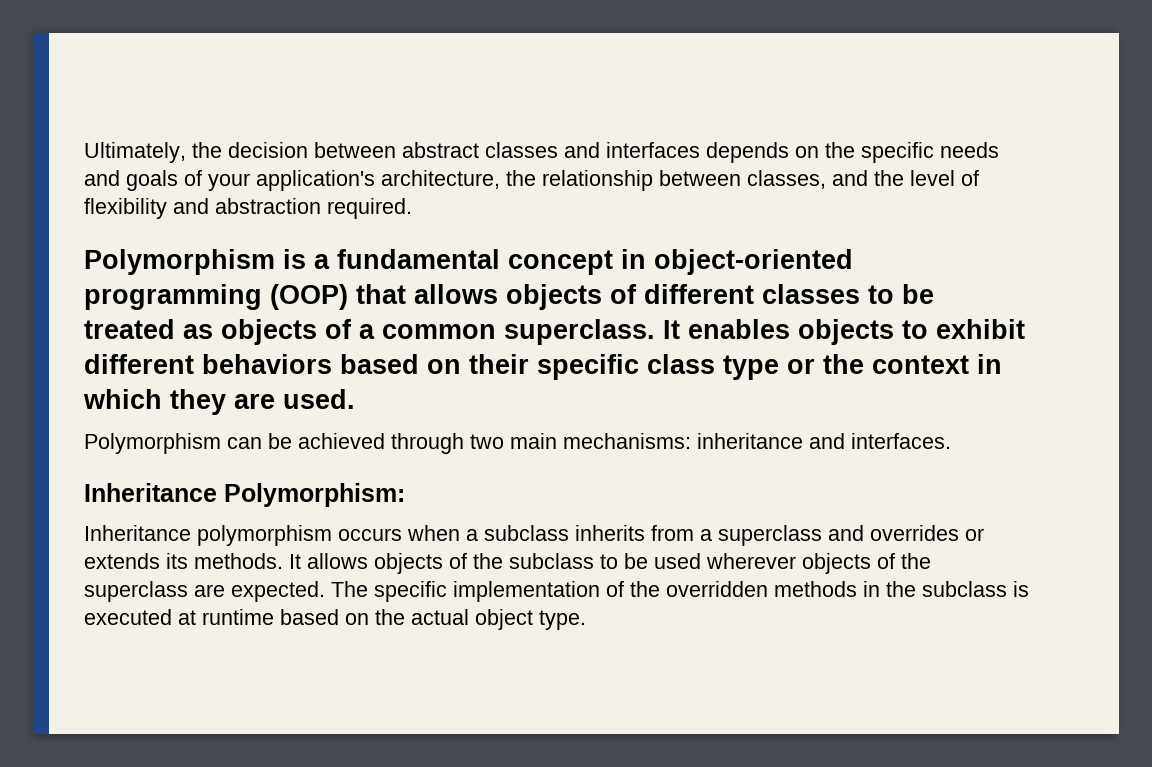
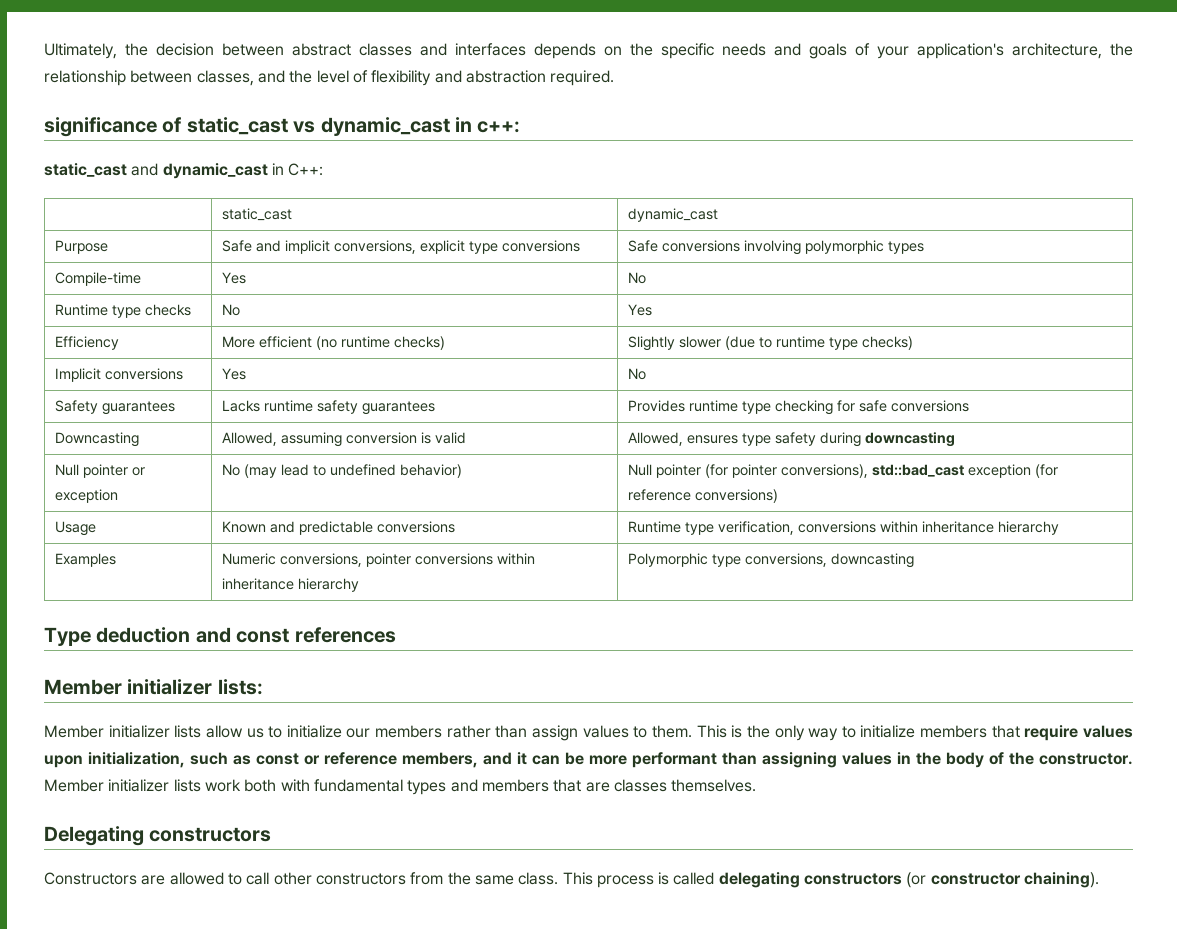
- Polymorphism is a fundamental concept in object-oriented programming (OOP) that allows objects of different classes to be treated as objects of a common superclass. It enables objects to exhibit different behaviors based on their specific class type or the context in which they are used.
- Polymorphism can be achieved through two main mechanisms: inheritance and interfaces.
- Inheritance Polymorphism:
- Inheritance polymorphism occurs when a subclass inherits from a superclass and overrides or extends its methods. It allows objects of the subclass to be used wherever objects of the superclass are expected. The specific implementation of the overridden methods in the subclass is executed at runtime based on the actual object type.
+ significance of static_cast vs dynamic_cast in c++:
+ static_cast and dynamic_cast in C++:
+ | static_cast | dynamic_cast
+ Purpose | Safe and implicit conversions, explicit type conversions | Safe conversions involving polymorphic types
+ Compile-time | Yes | No
+ Runtime type checks | No | Yes
+ Efficiency | More efficient (no runtime checks) | Slightly slower (due to runtime type checks)
+ Implicit conversions | Yes | No
+ Safety guarantees | Lacks runtime safety guarantees | Provides runtime type checking for safe conversions
+ Downcasting | Allowed, assuming conversion is valid | Allowed, ensures type safety during downcasting
+ Null pointer or exception | No (may lead to undefined behavior) | Null pointer (for pointer conversions), std::bad_cast exception (for reference conversions)
+ Usage | Known and predictable conversions | Runtime type verification, conversions within inheritance hierarchy
+ Examples | Numeric conversions, pointer conversions within inheritance hierarchy | Polymorphic type conversions, downcasting
+ Type deduction and const references
+ Member initializer lists:
+ Member initializer lists allow us to initialize our members rather than assign values to them. This is the only way to initialize members that require values upon initialization, such as const or reference members, and it can be more performant than assigning values in the body of the constructor. Member initializer lists work both with fundamental types and members that are classes themselves.
+ Delegating constructors
+ Constructors are allowed to call other constructors from the same class. This process is called delegating constructors (or constructor chaining).

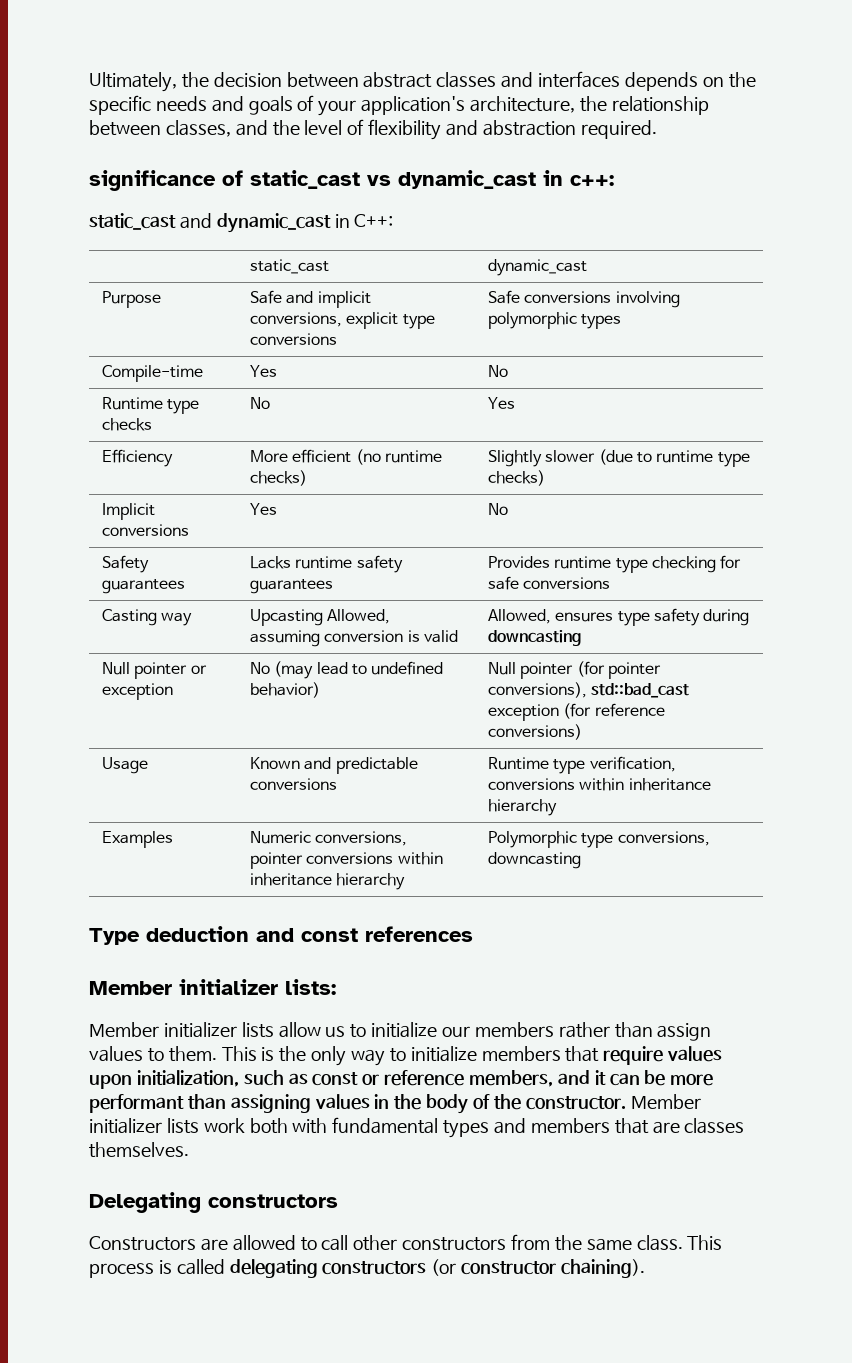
- Downcasting | Allowed, assuming conversion is valid | Allowed, ensures type safety during downcasting
+ Casting way | Upcasting Allowed, assuming conversion is valid | Allowed, ensures type safety during downcasting

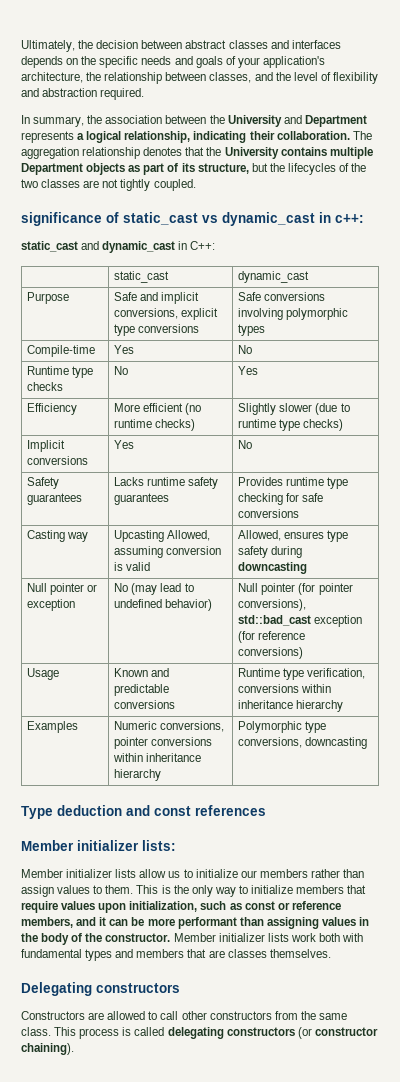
+ In summary, the association between the University and Department represents a logical relationship, indicating their collaboration. The aggregation relationship denotes that the University contains multiple Department objects as part of its structure, but the lifecycles of the two classes are not tightly coupled.

